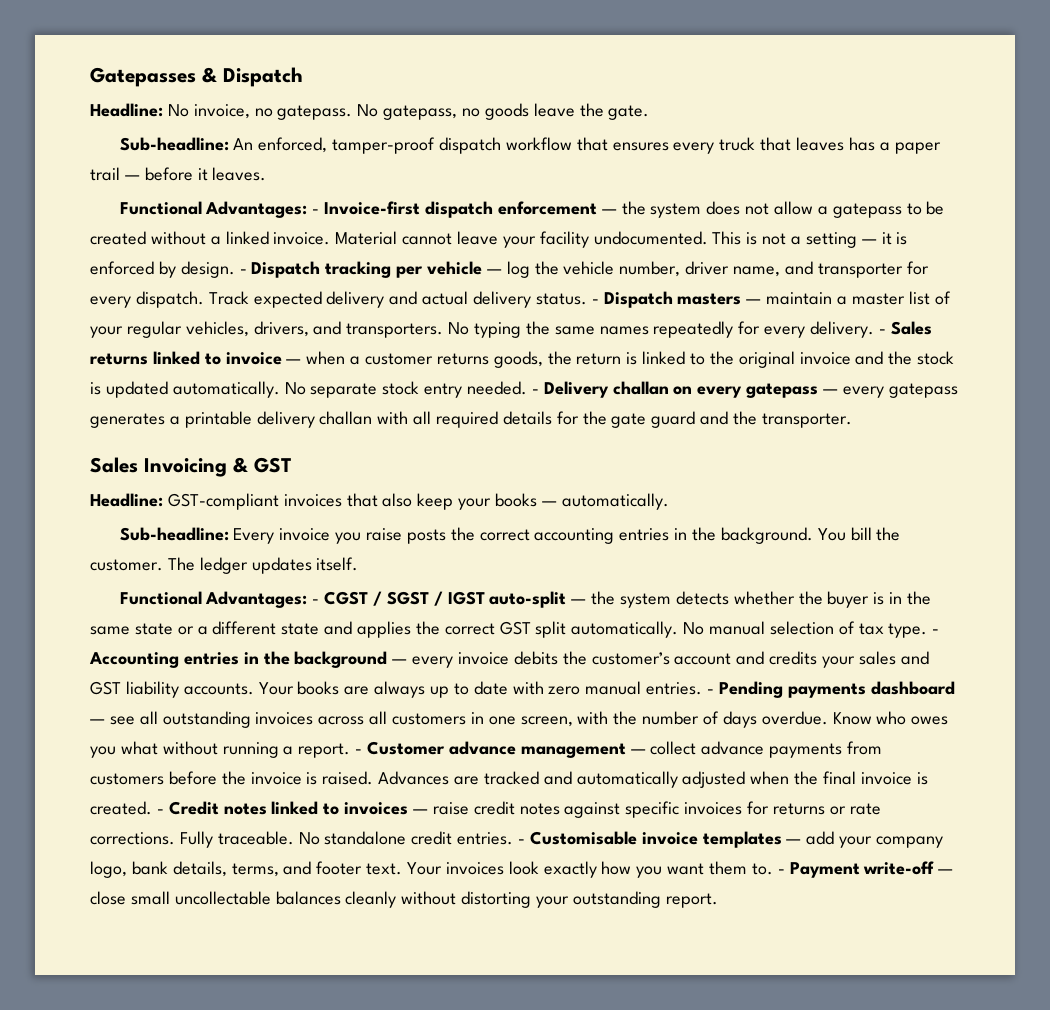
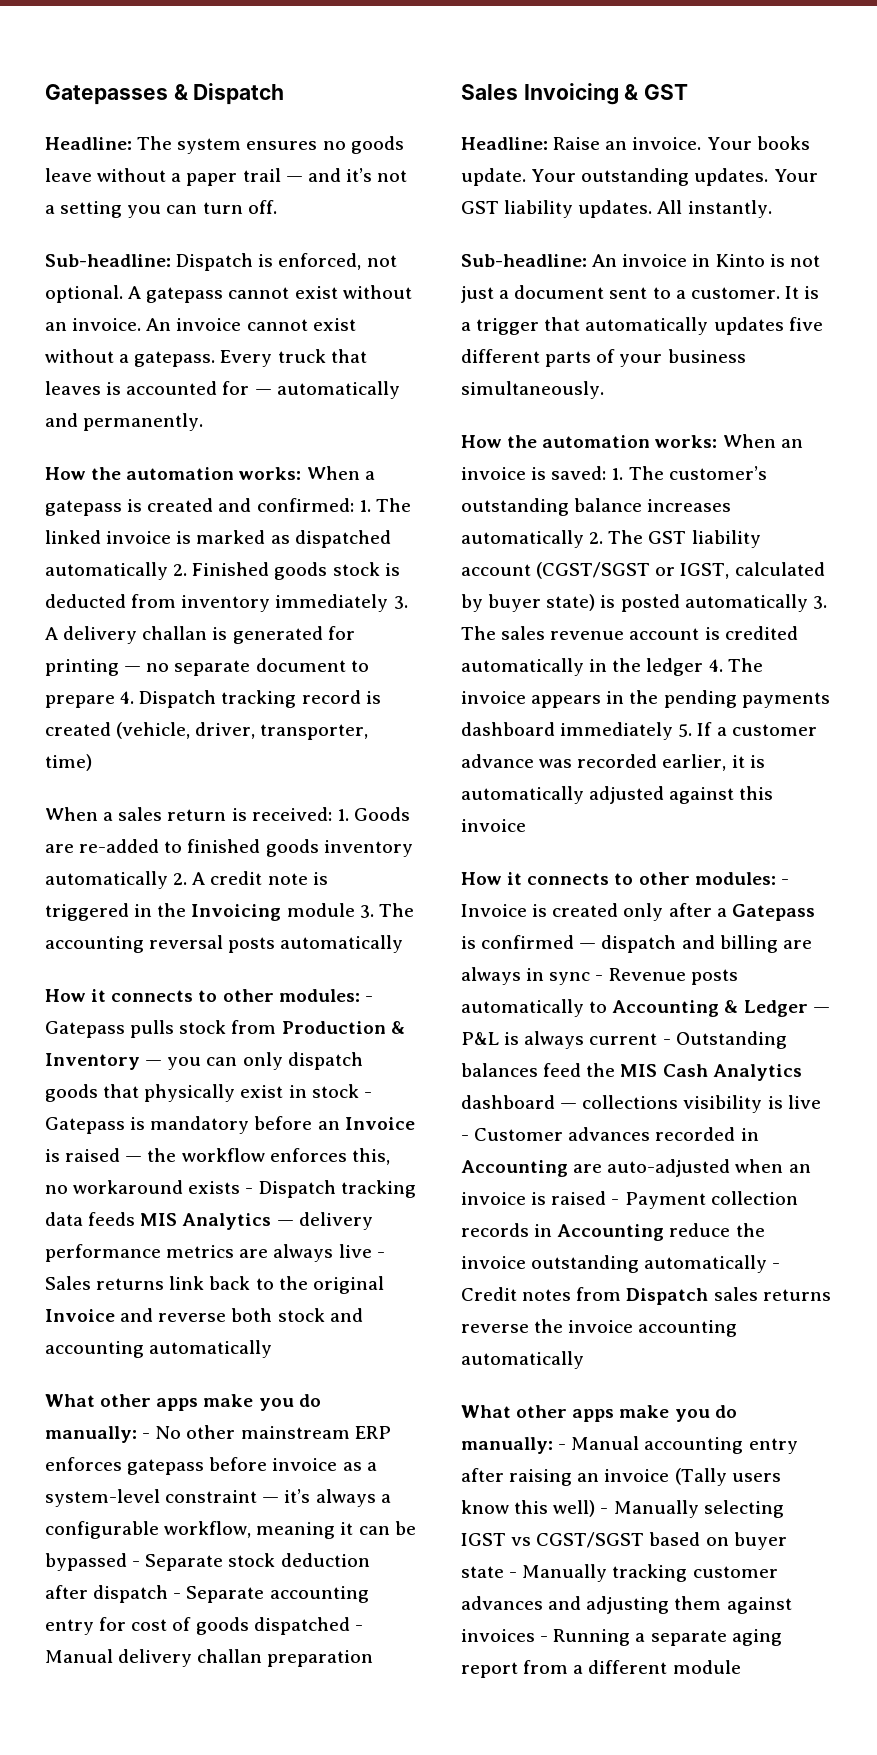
- Headline: No invoice, no gatepass. No gatepass, no goods leave the gate.
- Sub-headline: An enforced, tamper-proof dispatch workflow that ensures every truck that leaves has a paper trail — before it leaves.
- Functional Advantages: - Invoice-first dispatch enforcement — the system does not allow a gatepass to be created without a linked invoice. Material cannot leave your facility undocumented. This is not a setting — it is enforced by design. - Dispatch tracking per vehicle — log the vehicle number, driver name, and transporter for every dispatch. Track expected delivery and actual delivery status. - Dispatch masters — maintain a master list of your regular vehicles, drivers, and transporters. No typing the same names repeatedly for every delivery. - Sales returns linked to invoice — when a customer returns goods, the return is linked to the original invoice and the stock is updated automatically. No separate stock entry needed. - Delivery challan on every gatepass — every gatepass generates a printable delivery challan with all required details for the gate guard and the transporter.
+ Headline: The system ensures no goods leave without a paper trail — and it’s not a setting you can turn off.
+ Sub-headline: Dispatch is enforced, not optional. A gatepass cannot exist without an invoice. An invoice cannot exist without a gatepass. Every truck that leaves is accounted for — automatically and permanently.
+ How the automation works: When a gatepass is created and confirmed: 1. The linked invoice is marked as dispatched automatically 2. Finished goods stock is deducted from inventory immediately 3. A delivery challan is generated for printing — no separate document to prepare 4. Dispatch tracking record is created (vehicle, driver, transporter, time)
+ When a sales return is received: 1. Goods are re-added to finished goods inventory automatically 2. A credit note is triggered in the Invoicing module 3. The accounting reversal posts automatically
+ How it connects to other modules: - Gatepass pulls stock from Production & Inventory — you can only dispatch goods that physically exist in stock - Gatepass is mandatory before an Invoice is raised — the workflow enforces this, no workaround exists - Dispatch tracking data feeds MIS Analytics — delivery performance metrics are always live - Sales returns link back to the original Invoice and reverse both stock and accounting automatically
+ What other apps make you do manually: - No other mainstream ERP enforces gatepass before invoice as a system-level constraint — it’s always a configurable workflow, meaning it can be bypassed - Separate stock deduction after dispatch - Separate accounting entry for cost of goods dispatched - Manual delivery challan preparation
- Headline: GST-compliant invoices that also keep your books — automatically.
- Sub-headline: Every invoice you raise posts the correct accounting entries in the background. You bill the customer. The ledger updates itself.
- Functional Advantages: - CGST / SGST / IGST auto-split — the system detects whether the buyer is in the same state or a different state and applies the correct GST split automatically. No manual selection of tax type. - Accounting entries in the background — every invoice debits the customer’s account and credits your sales and GST liability accounts. Your books are always up to date with zero manual entries. - Pending payments dashboard — see all outstanding invoices across all customers in one screen, with the number of days overdue. Know who owes you what without running a report. - Customer advance management — collect advance payments from customers before the invoice is raised. Advances are tracked and automatically adjusted when the final invoice is created. - Credit notes linked to invoices — raise credit notes against specific invoices for returns or rate corrections. Fully traceable. No standalone credit entries. - Customisable invoice templates — add your company logo, bank details, terms, and footer text. Your invoices look exactly how you want them to. - Payment write-off — close small uncollectable balances cleanly without distorting your outstanding report.
+ Headline: Raise an invoice. Your books update. Your outstanding updates. Your GST liability updates. All instantly.
+ Sub-headline: An invoice in Kinto is not just a document sent to a customer. It is a trigger that automatically updates five different parts of your business simultaneously.
+ How the automation works: When an invoice is saved: 1. The customer’s outstanding balance increases automatically 2. The GST liability account (CGST/SGST or IGST, calculated by buyer state) is posted automatically 3. The sales revenue account is credited automatically in the ledger 4. The invoice appears in the pending payments dashboard immediately 5. If a customer advance was recorded earlier, it is automatically adjusted against this invoice
+ How it connects to other modules: - Invoice is created only after a Gatepass is confirmed — dispatch and billing are always in sync - Revenue posts automatically to Accounting & Ledger — P&L is always current - Outstanding balances feed the MIS Cash Analytics dashboard — collections visibility is live - Customer advances recorded in Accounting are auto-adjusted when an invoice is raised - Payment collection records in Accounting reduce the invoice outstanding automatically - Credit notes from Dispatch sales returns reverse the invoice accounting automatically
+ What other apps make you do manually: - Manual accounting entry after raising an invoice (Tally users know this well) - Manually selecting IGST vs CGST/SGST based on buyer state - Manually tracking customer advances and adjusting them against invoices - Running a separate aging report from a different module

